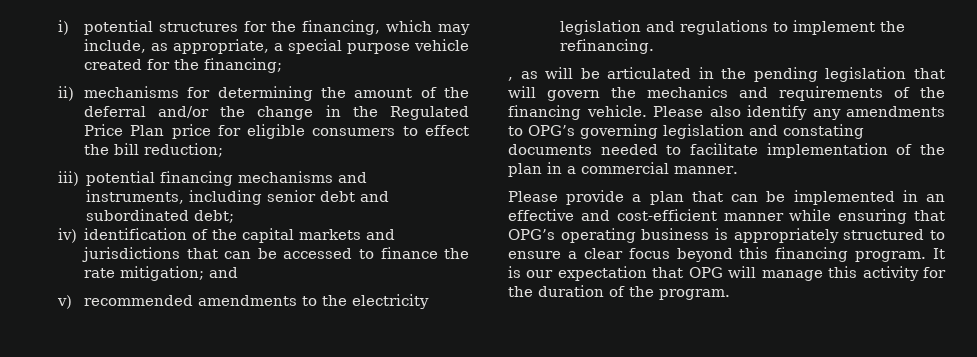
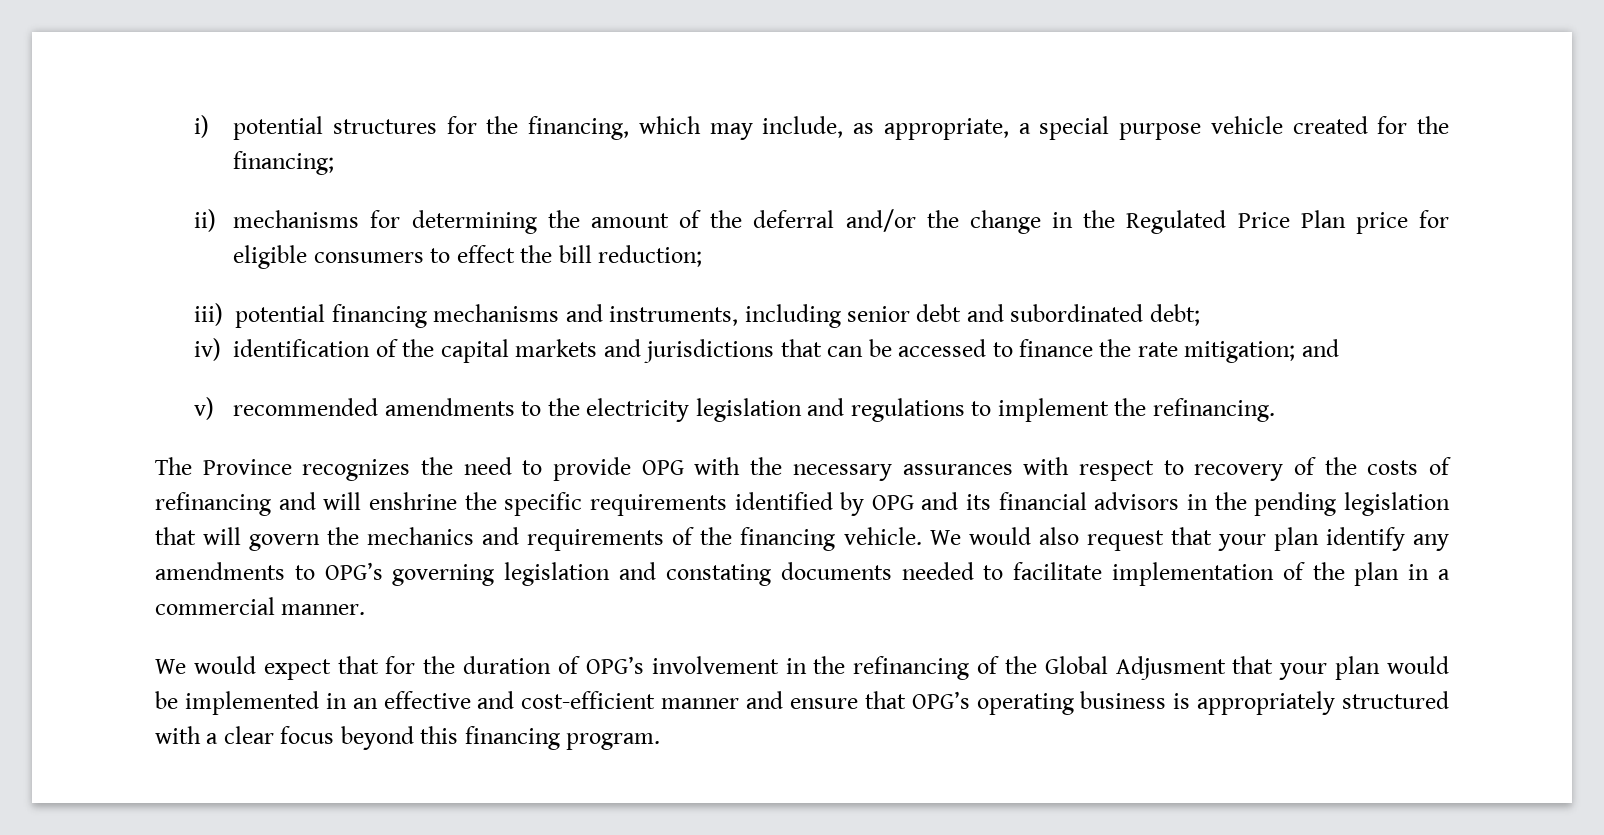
- , as will be articulated in the pending legislation that will govern the mechanics and requirements of the financing vehicle.
+ The Province recognizes the need to provide OPG with the necessary assurances with respect to recovery of the costs of refinancing and will enshrine the specific requirements identified by OPG and its financial advisors in the pending legislation that will govern the mechanics and requirements of the financing vehicle.
- Please also identify any amendments to OPG’s governing legislation and constating documents needed to facilitate implementation of the plan in a commercial manner.
+ We would also request that your plan identify any amendments to OPG’s governing legislation and constating documents needed to facilitate implementation of the plan in a commercial manner.
- Please provide a plan that can be implemented in an effective and cost-efficient manner while ensuring that OPG’s operating business is appropriately structured to ensure a clear focus beyond this financing program. It is our expectation that OPG will manage this activity for the duration of the program.
+ We would expect that for the duration of OPG’s involvement in the refinancing of the Global Adjusment that your plan would be implemented in an effective and cost-efficient manner and ensure that OPG’s operating business is appropriately structured with a clear focus beyond this financing program.

